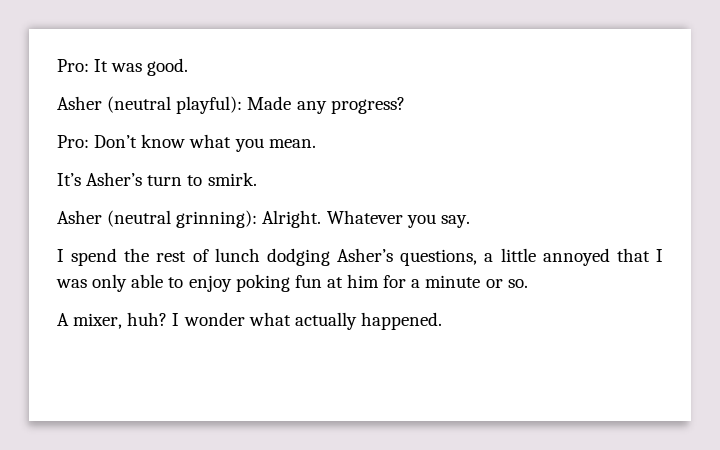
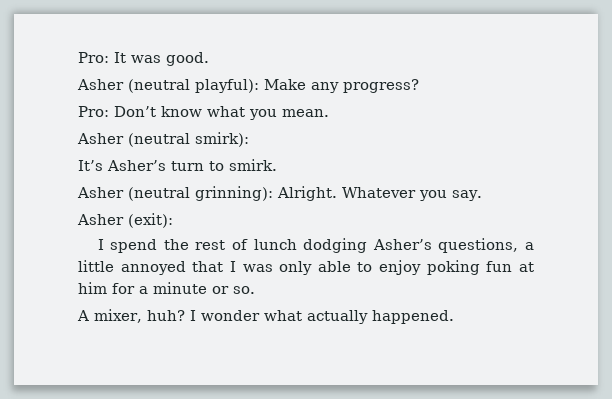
- Asher (neutral playful): Made any progress?
+ Asher (neutral playful): Make any progress?
+ Asher (neutral smirk):
+ Asher (exit):

